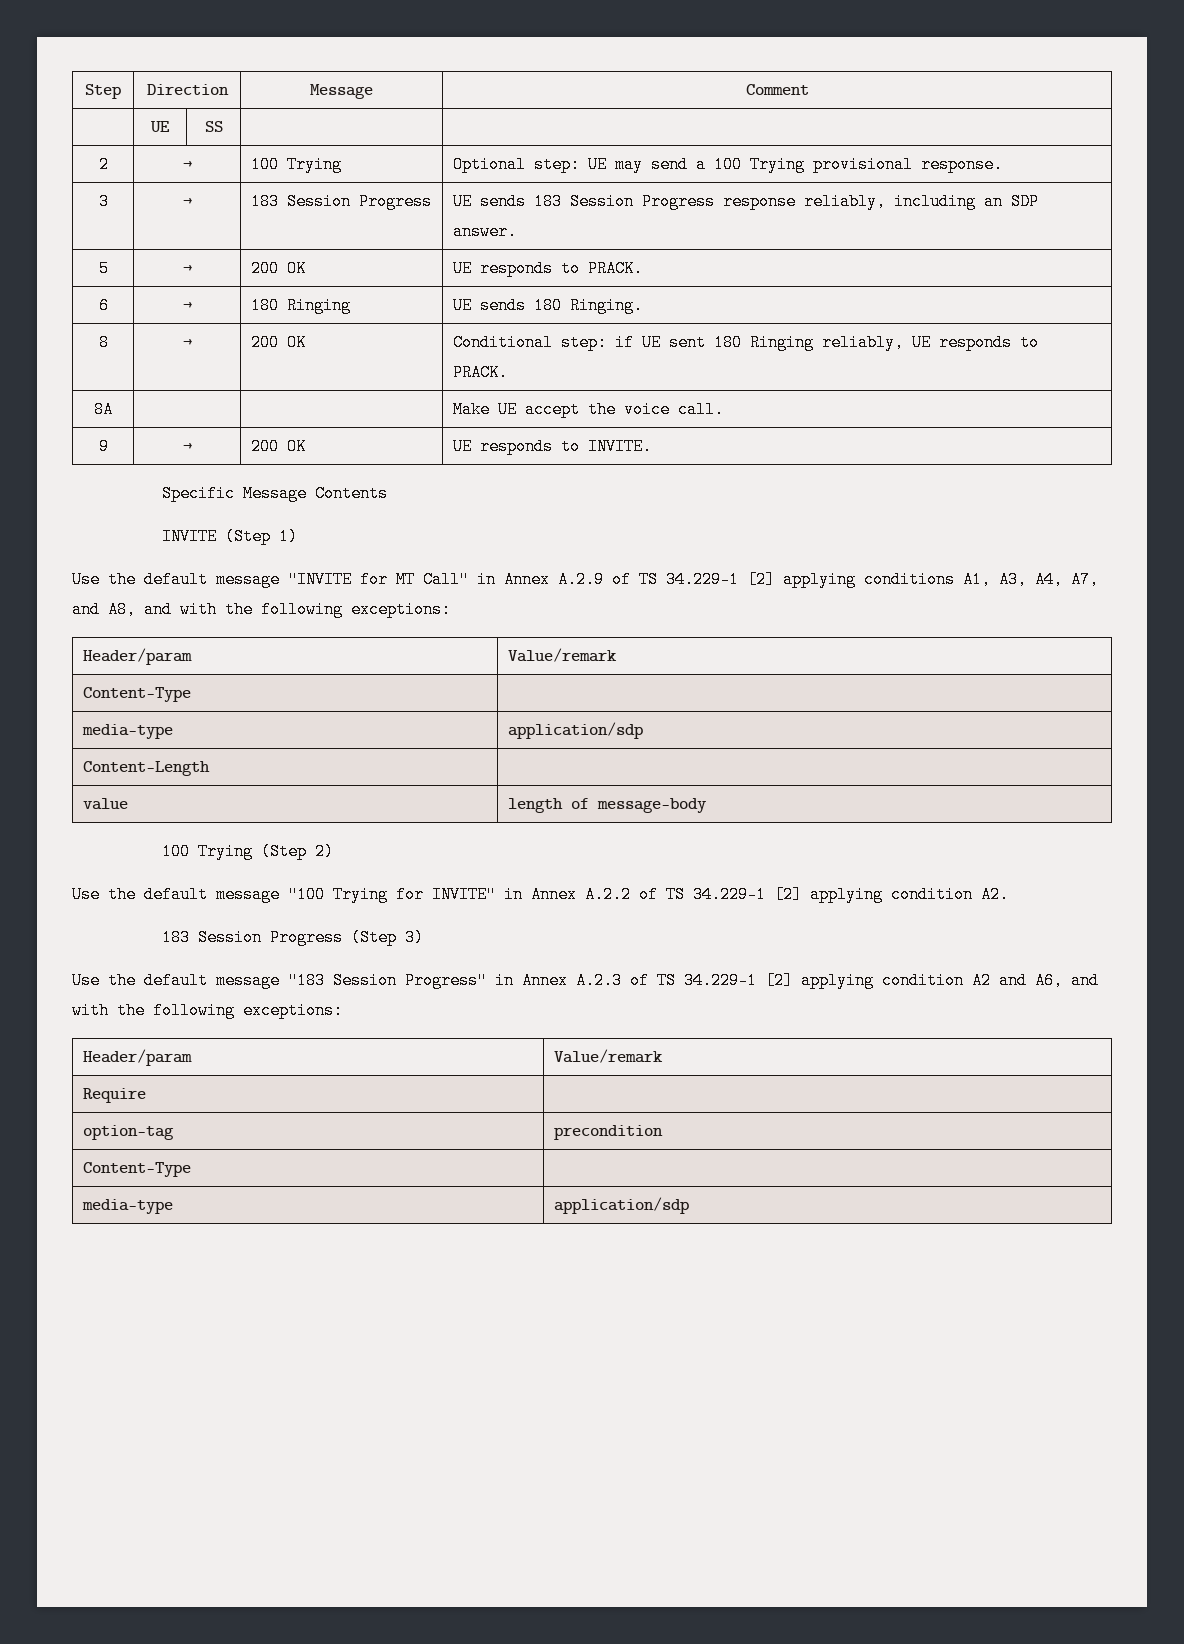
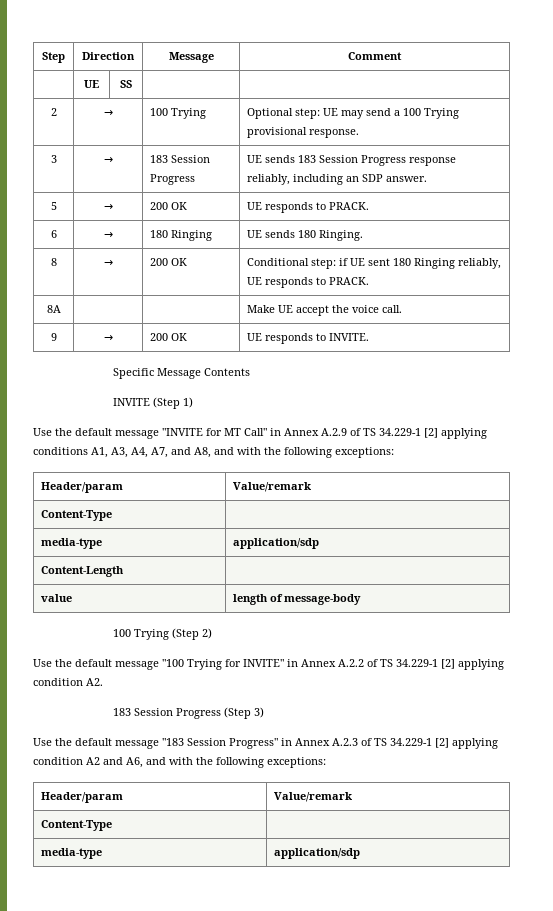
- Require |
- option-tag | precondition

